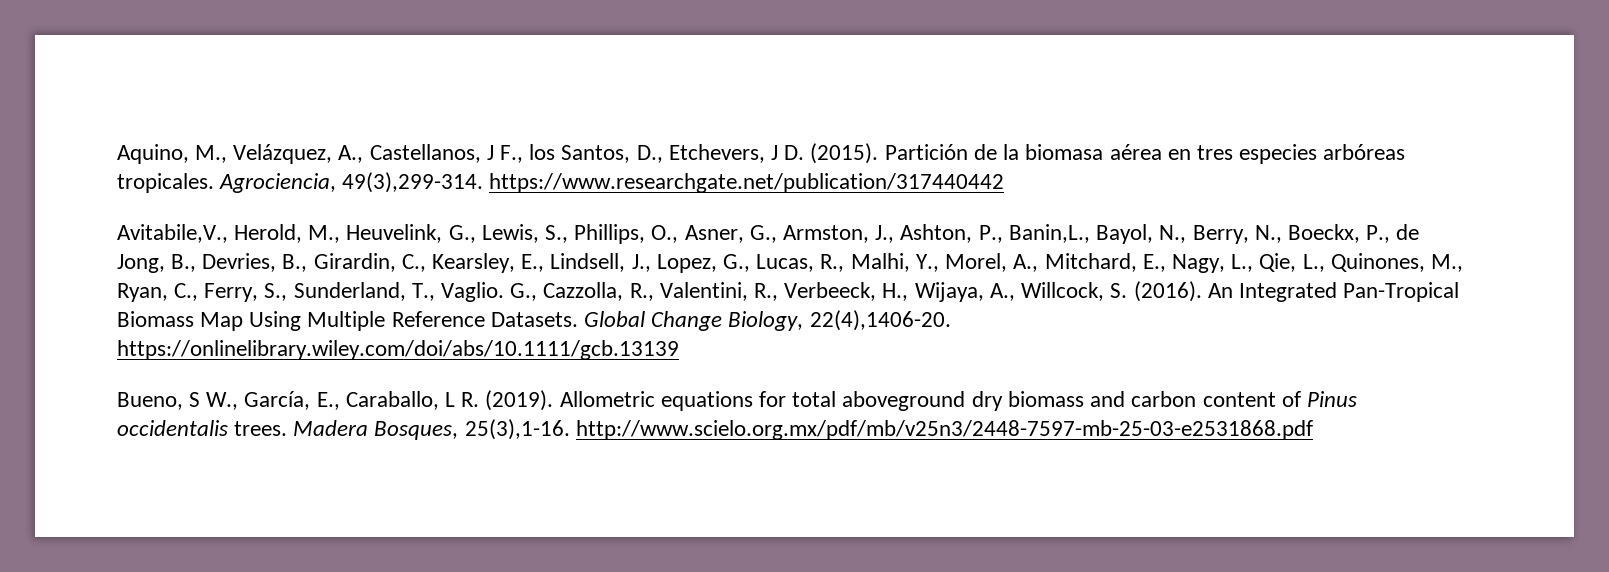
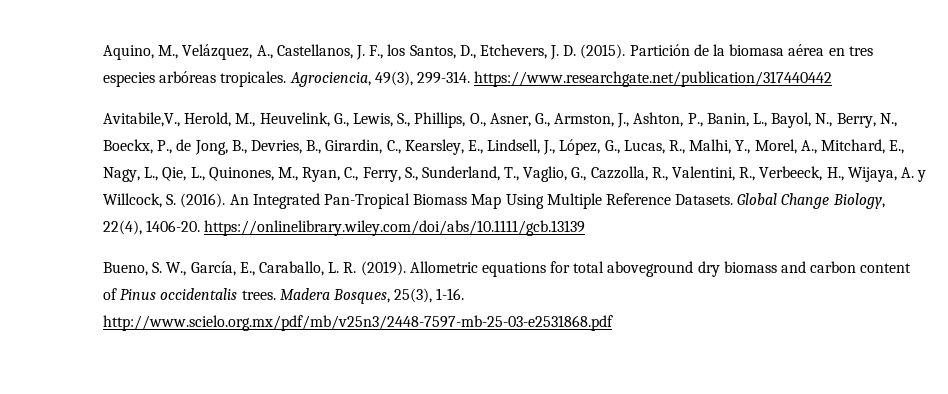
- Aquino, M., Velázquez, A., Castellanos, J F., los Santos, D., Etchevers, J D. (2015).
+ Aquino, M., Velázquez, A., Castellanos, J. F., los Santos, D., Etchevers, J. D. (2015).
- Agrociencia, 49(3),299-314. https://www.researchgate.net/publication/317440442
+ Agrociencia, 49(3), 299-314. https://www.researchgate.net/publication/317440442
- Avitabile,V., Herold, M., Heuvelink, G., Lewis, S., Phillips, O., Asner, G., Armston, J., Ashton, P., Banin,L., Bayol, N., Berry, N., Boeckx, P., de Jong, B., Devries, B., Girardin, C., Kearsley, E., Lindsell, J., Lopez, G., Lucas, R., Malhi, Y., Morel, A., Mitchard, E., Nagy, L., Qie, L., Quinones, M., Ryan, C., Ferry, S., Sunderland, T., Vaglio. G., Cazzolla, R., Valentini, R., Verbeeck, H., Wijaya, A., Willcock, S. (2016).
+ Avitabile,V., Herold, M., Heuvelink, G., Lewis, S., Phillips, O., Asner, G., Armston, J., Ashton, P., Banin, L., Bayol, N., Berry, N., Boeckx, P., de Jong, B., Devries, B., Girardin, C., Kearsley, E., Lindsell, J., López, G., Lucas, R., Malhi, Y., Morel, A., Mitchard, E., Nagy, L., Qie, L., Quinones, M., Ryan, C., Ferry, S., Sunderland, T., Vaglio, G., Cazzolla, R., Valentini, R., Verbeeck, H., Wijaya, A. y Willcock, S. (2016).
- Global Change Biology, 22(4),1406-20. https://onlinelibrary.wiley.com/doi/abs/10.1111/gcb.13139
+ Global Change Biology, 22(4), 1406-20. https://onlinelibrary.wiley.com/doi/abs/10.1111/gcb.13139
- Bueno, S W., García, E., Caraballo, L R. (2019).
+ Bueno, S. W., García, E., Caraballo, L. R. (2019).
- Madera Bosques, 25(3),1-16. http://www.scielo.org.mx/pdf/mb/v25n3/2448-7597-mb-25-03-e2531868.pdf
+ Madera Bosques, 25(3), 1-16. http://www.scielo.org.mx/pdf/mb/v25n3/2448-7597-mb-25-03-e2531868.pdf

